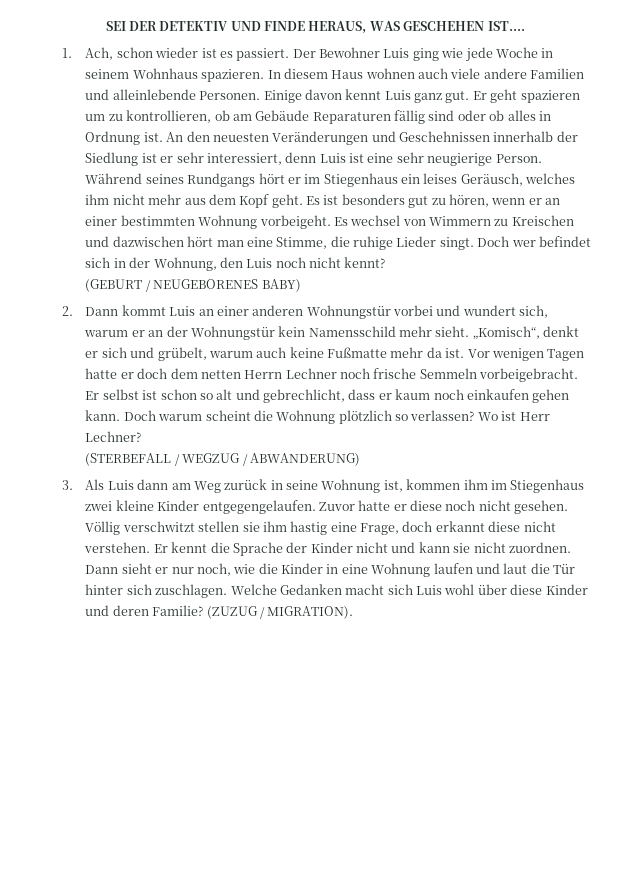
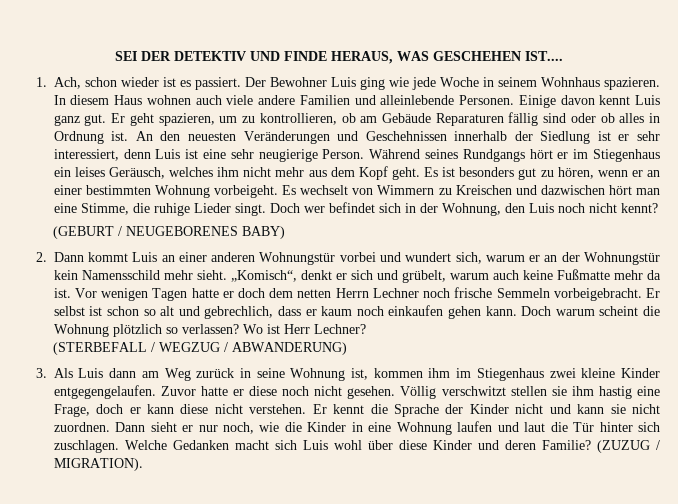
- Er geht spazieren um zu kontrollieren, ob am Gebäude Reparaturen fällig sind oder ob alles in Ordnung ist.
+ Er geht spazieren, um zu kontrollieren, ob am Gebäude Reparaturen fällig sind oder ob alles in Ordnung ist.
- Es wechsel von Wimmern zu Kreischen und dazwischen hört man eine Stimme, die ruhige Lieder singt.
+ Es wechselt von Wimmern zu Kreischen und dazwischen hört man eine Stimme, die ruhige Lieder singt.
- Er selbst ist schon so alt und gebrechlicht, dass er kaum noch einkaufen gehen kann.
+ Er selbst ist schon so alt und gebrechlich, dass er kaum noch einkaufen gehen kann.
- Völlig verschwitzt stellen sie ihm hastig eine Frage, doch erkannt diese nicht verstehen.
+ Völlig verschwitzt stellen sie ihm hastig eine Frage, doch er kann diese nicht verstehen.

